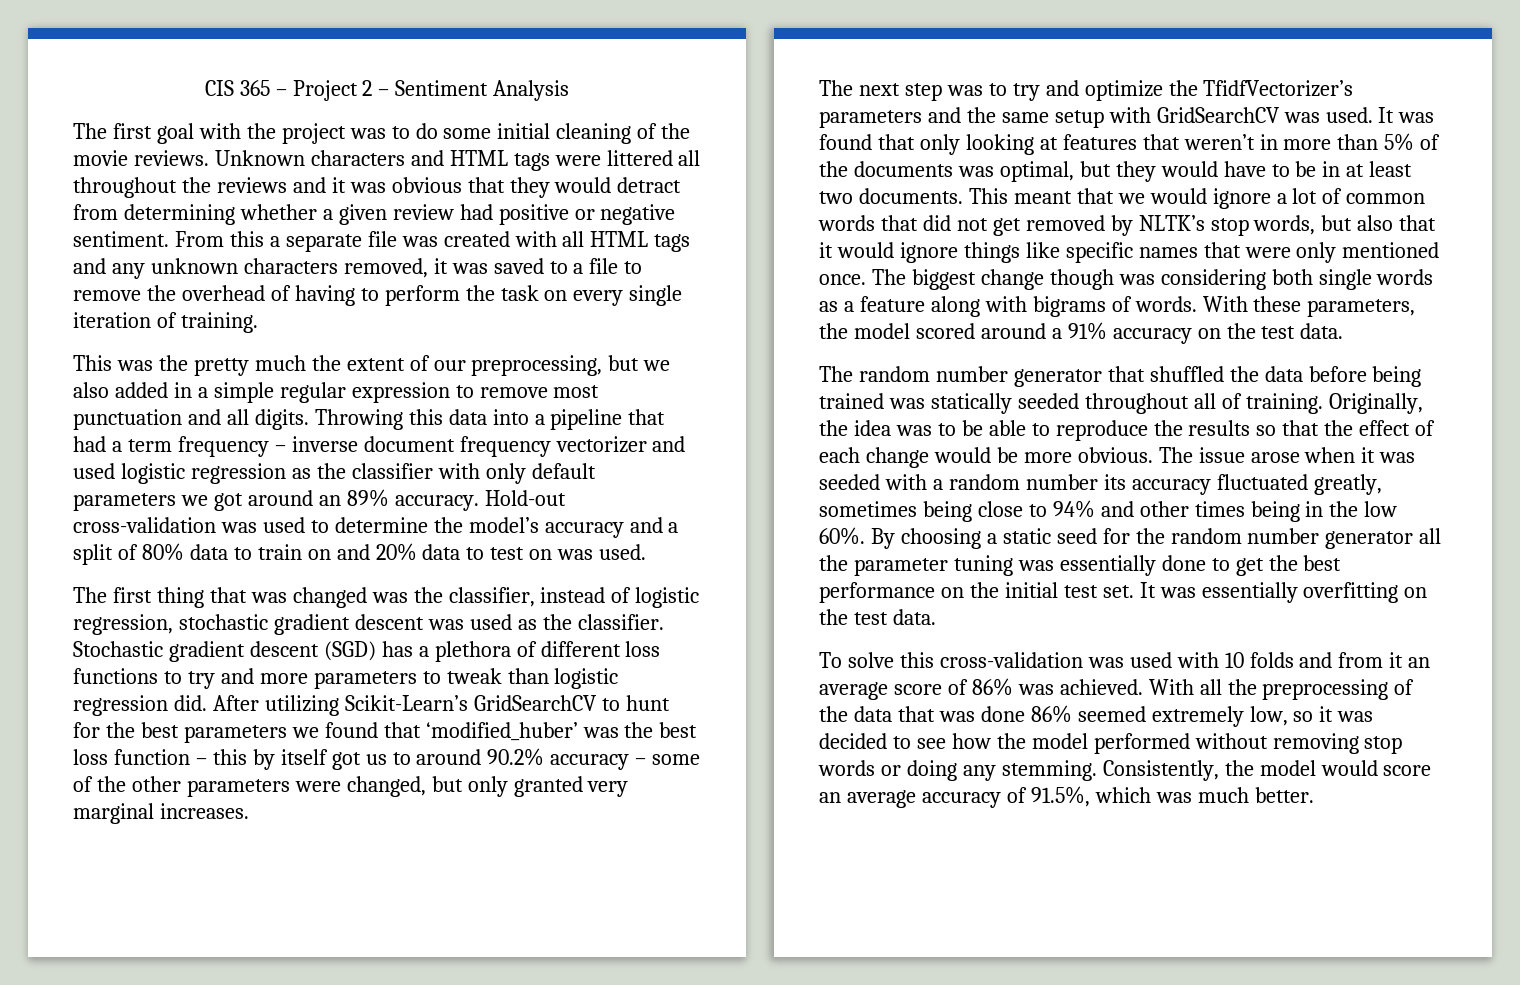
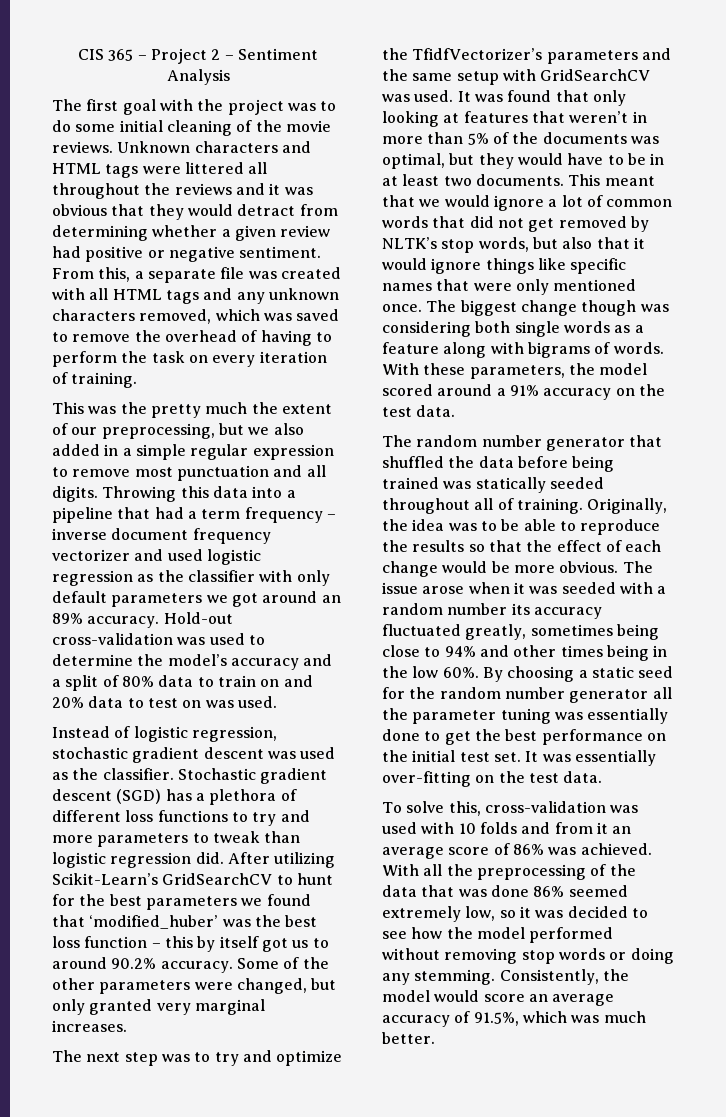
- From this a separate file was created with all HTML tags and any unknown characters removed, it was saved to a file to remove the overhead of having to perform the task on every single iteration of training.
+ From this, a separate file was created with all HTML tags and any unknown characters removed, which was saved to remove the overhead of having to perform the task on every iteration of training.
- The first thing that was changed was the classifier, instead of logistic regression, stochastic gradient descent was used as the classifier.
+ Instead of logistic regression, stochastic gradient descent was used as the classifier.
- After utilizing Scikit-Learn’s GridSearchCV to hunt for the best parameters we found that ‘modified_huber’ was the best loss function – this by itself got us to around 90.2% accuracy – some of the other parameters were changed, but only granted very marginal increases.
+ After utilizing Scikit-Learn’s GridSearchCV to hunt for the best parameters we found that ‘modified_huber’ was the best loss function – this by itself got us to around 90.2% accuracy. Some of the other parameters were changed, but only granted very marginal increases.
- It was essentially overfitting on the test data.
+ It was essentially over-fitting on the test data.
- To solve this cross-validation was used with 10 folds and from it an average score of 86% was achieved.
+ To solve this, cross-validation was used with 10 folds and from it an average score of 86% was achieved.

